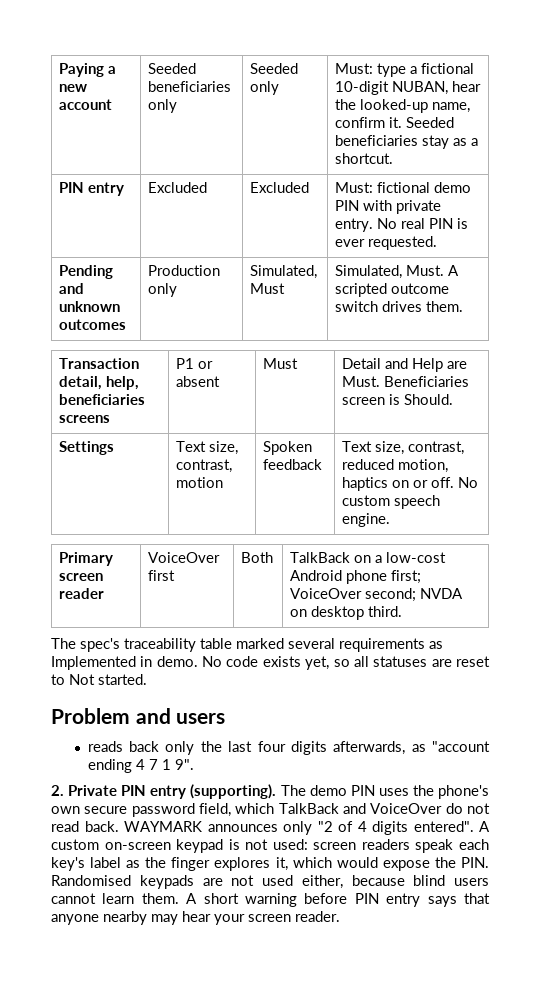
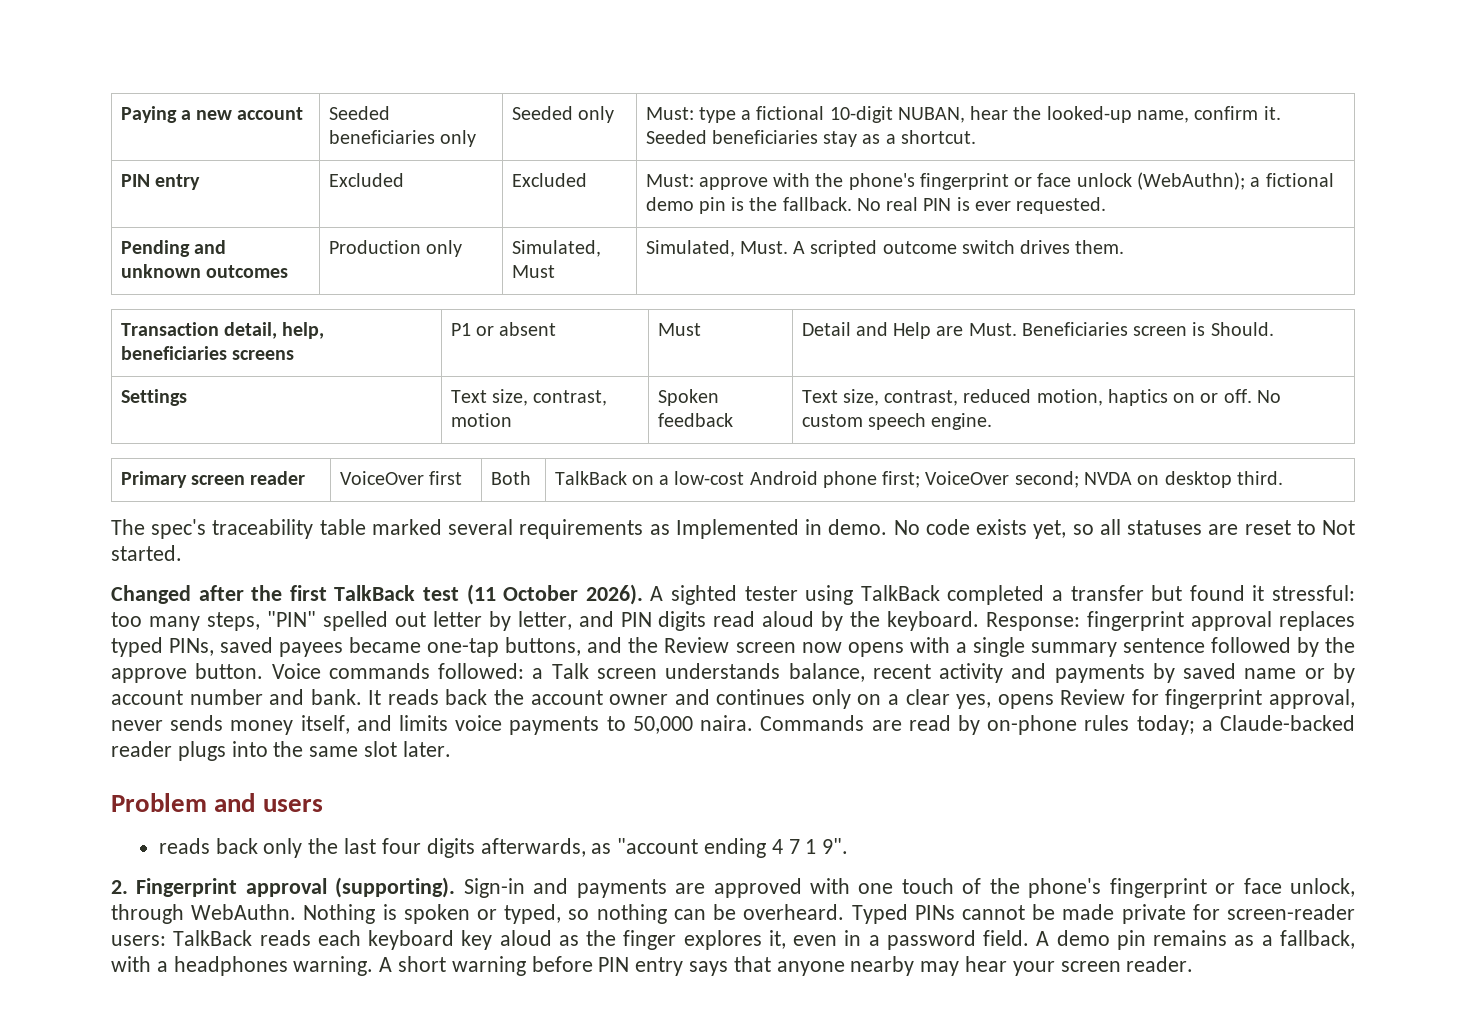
- PIN entry | Excluded | Excluded | Must: fictional demo PIN with private entry. No real PIN is ever requested.
+ PIN entry | Excluded | Excluded | Must: approve with the phone's fingerprint or face unlock (WebAuthn); a fictional demo pin is the fallback. No real PIN is ever requested.
+ Changed after the first TalkBack test (11 October 2026). A sighted tester using TalkBack completed a transfer but found it stressful: too many steps, "PIN" spelled out letter by letter, and PIN digits read aloud by the keyboard. Response: fingerprint approval replaces typed PINs, saved payees became one-tap buttons, and the Review screen now opens with a single summary sentence followed by the approve button. Voice commands followed: a Talk screen understands balance, recent activity and payments by saved name or by account number and bank. It reads back the account owner and continues only on a clear yes, opens Review for fingerprint approval, never sends money itself, and limits voice payments to 50,000 naira. Commands are read by on-phone rules today; a Claude-backed reader plugs into the same slot later.
- 2. Private PIN entry (supporting). The demo PIN uses the phone's own secure password field, which TalkBack and VoiceOver do not read back. WAYMARK announces only "2 of 4 digits entered". A custom on-screen keypad is not used: screen readers speak each key's label as the finger explores it, which would expose the PIN. Randomised keypads are not used either, because blind users cannot learn them.
+ 2. Fingerprint approval (supporting). Sign-in and payments are approved with one touch of the phone's fingerprint or face unlock, through WebAuthn. Nothing is spoken or typed, so nothing can be overheard. Typed PINs cannot be made private for screen-reader users: TalkBack reads each keyboard key aloud as the finger explores it, even in a password field. A demo pin remains as a fallback, with a headphones warning.

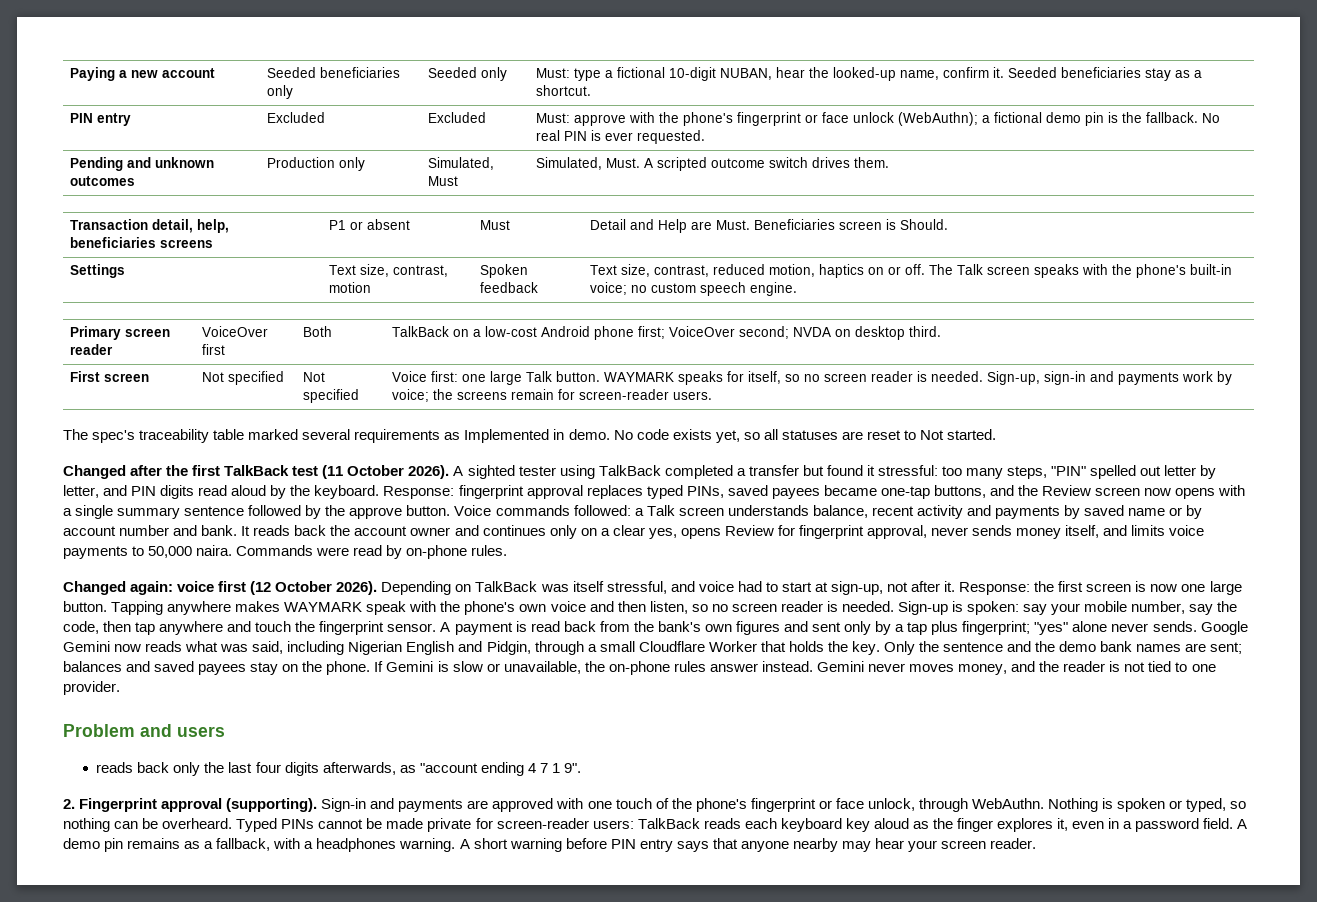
- Settings | Text size, contrast, motion | Spoken feedback | Text size, contrast, reduced motion, haptics on or off. No custom speech engine.
+ Settings | Text size, contrast, motion | Spoken feedback | Text size, contrast, reduced motion, haptics on or off. The Talk screen speaks with the phone's built-in voice; no custom speech engine.
+ First screen | Not specified | Not specified | Voice first: one large Talk button. WAYMARK speaks for itself, so no screen reader is needed. Sign-up, sign-in and payments work by voice; the screens remain for screen-reader users.
- Commands are read by on-phone rules today; a Claude-backed reader plugs into the same slot later.
+ Commands were read by on-phone rules.
+ Changed again: voice first (12 October 2026). Depending on TalkBack was itself stressful, and voice had to start at sign-up, not after it. Response: the first screen is now one large button. Tapping anywhere makes WAYMARK speak with the phone's own voice and then listen, so no screen reader is needed. Sign-up is spoken: say your mobile number, say the code, then tap anywhere and touch the fingerprint sensor. A payment is read back from the bank's own figures and sent only by a tap plus fingerprint; "yes" alone never sends. Google Gemini now reads what was said, including Nigerian English and Pidgin, through a small Cloudflare Worker that holds the key. Only the sentence and the demo bank names are sent; balances and saved payees stay on the phone. If Gemini is slow or unavailable, the on-phone rules answer instead. Gemini never moves money, and the reader is not tied to one provider.

